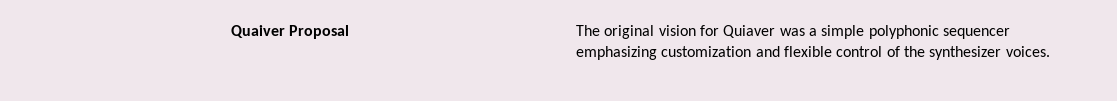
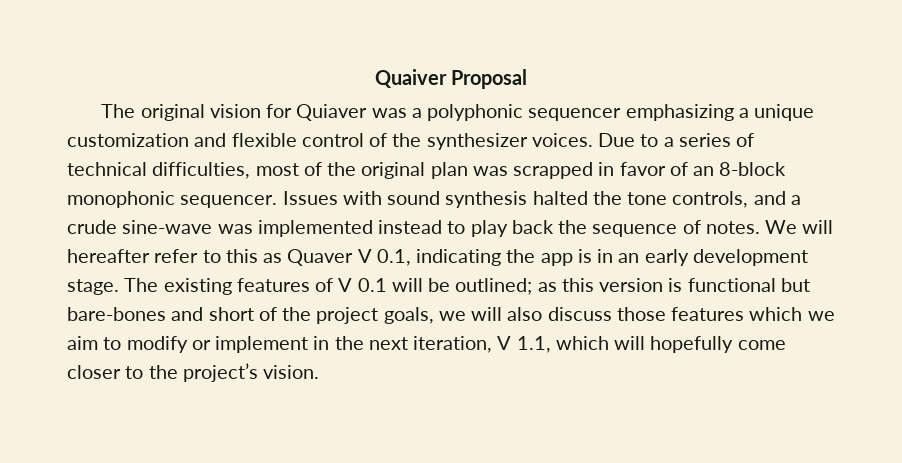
- The original vision for Quiaver was a simple polyphonic sequencer emphasizing customization and flexible control of the synthesizer voices.
+ The original vision for Quiaver was a polyphonic sequencer emphasizing a unique customization and flexible control of the synthesizer voices.
+ Due to a series of technical difficulties, most of the original plan was scrapped in favor of an 8-block monophonic sequencer. Issues with sound synthesis halted the tone controls, and a crude sine-wave was implemented instead to play back the sequence of notes. We will hereafter refer to this as Quaver V 0.1, indicating the app is in an early development stage. The existing features of V 0.1 will be outlined; as this version is functional but bare-bones and short of the project goals, we will also discuss those features which we aim to modify or implement in the next iteration, V 1.1, which will hopefully come closer to the project’s vision.

